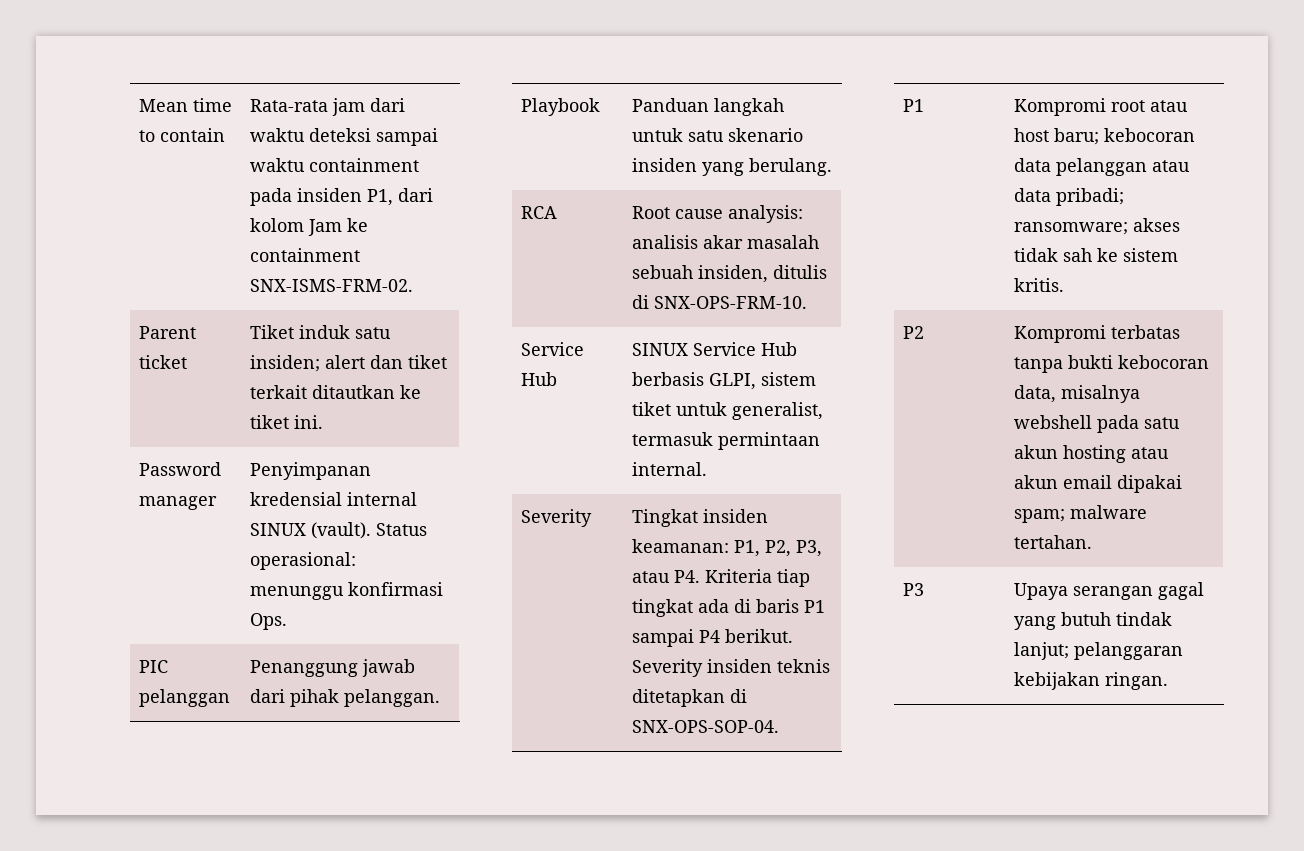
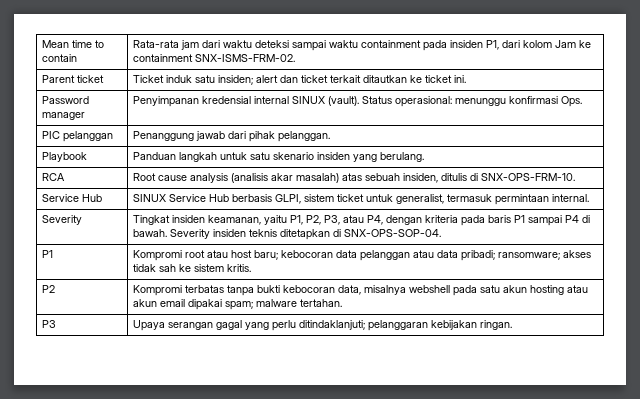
- Parent ticket | Tiket induk satu insiden; alert dan tiket terkait ditautkan ke tiket ini.
+ Parent ticket | Ticket induk satu insiden; alert dan ticket terkait ditautkan ke ticket ini.
- RCA | Root cause analysis: analisis akar masalah sebuah insiden, ditulis di SNX-OPS-FRM-10.
+ RCA | Root cause analysis (analisis akar masalah) atas sebuah insiden, ditulis di SNX-OPS-FRM-10.
- Service Hub | SINUX Service Hub berbasis GLPI, sistem tiket untuk generalist, termasuk permintaan internal.
+ Service Hub | SINUX Service Hub berbasis GLPI, sistem ticket untuk generalist, termasuk permintaan internal.
- Severity | Tingkat insiden keamanan: P1, P2, P3, atau P4. Kriteria tiap tingkat ada di baris P1 sampai P4 berikut. Severity insiden teknis ditetapkan di SNX-OPS-SOP-04.
+ Severity | Tingkat insiden keamanan, yaitu P1, P2, P3, atau P4, dengan kriteria pada baris P1 sampai P4 di bawah. Severity insiden teknis ditetapkan di SNX-OPS-SOP-04.
- P3 | Upaya serangan gagal yang butuh tindak lanjut; pelanggaran kebijakan ringan.
+ P3 | Upaya serangan gagal yang perlu ditindaklanjuti; pelanggaran kebijakan ringan.

